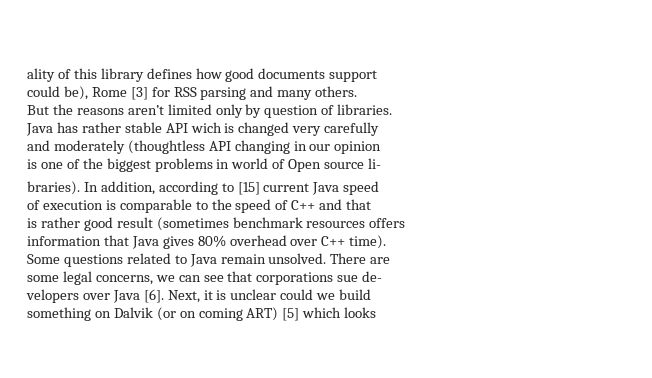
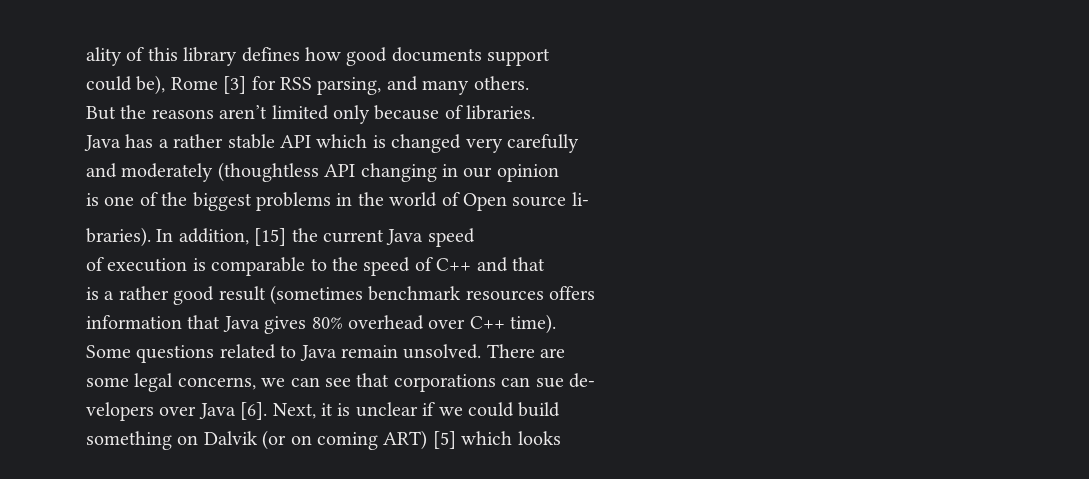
- could be), Rome [3] for RSS parsing and many others.
+ could be), Rome [3] for RSS parsing, and many others.
- But the reasons aren’t limited only by question of libraries.
+ But the reasons aren’t limited only because of libraries.
- Java has rather stable API wich is changed very carefully
+ Java has a rather stable API which is changed very carefully
- is one of the biggest problems in world of Open source li-
+ is one of the biggest problems in the world of Open source li-
- In addition, according to [15] current Java speed
+ In addition, [15] the current Java speed
- is rather good result (sometimes benchmark resources offers
+ is a rather good result (sometimes benchmark resources offers
- some legal concerns, we can see that corporations sue de-
+ some legal concerns, we can see that corporations can sue de-
- Next, it is unclear could we build
+ Next, it is unclear if we could build

